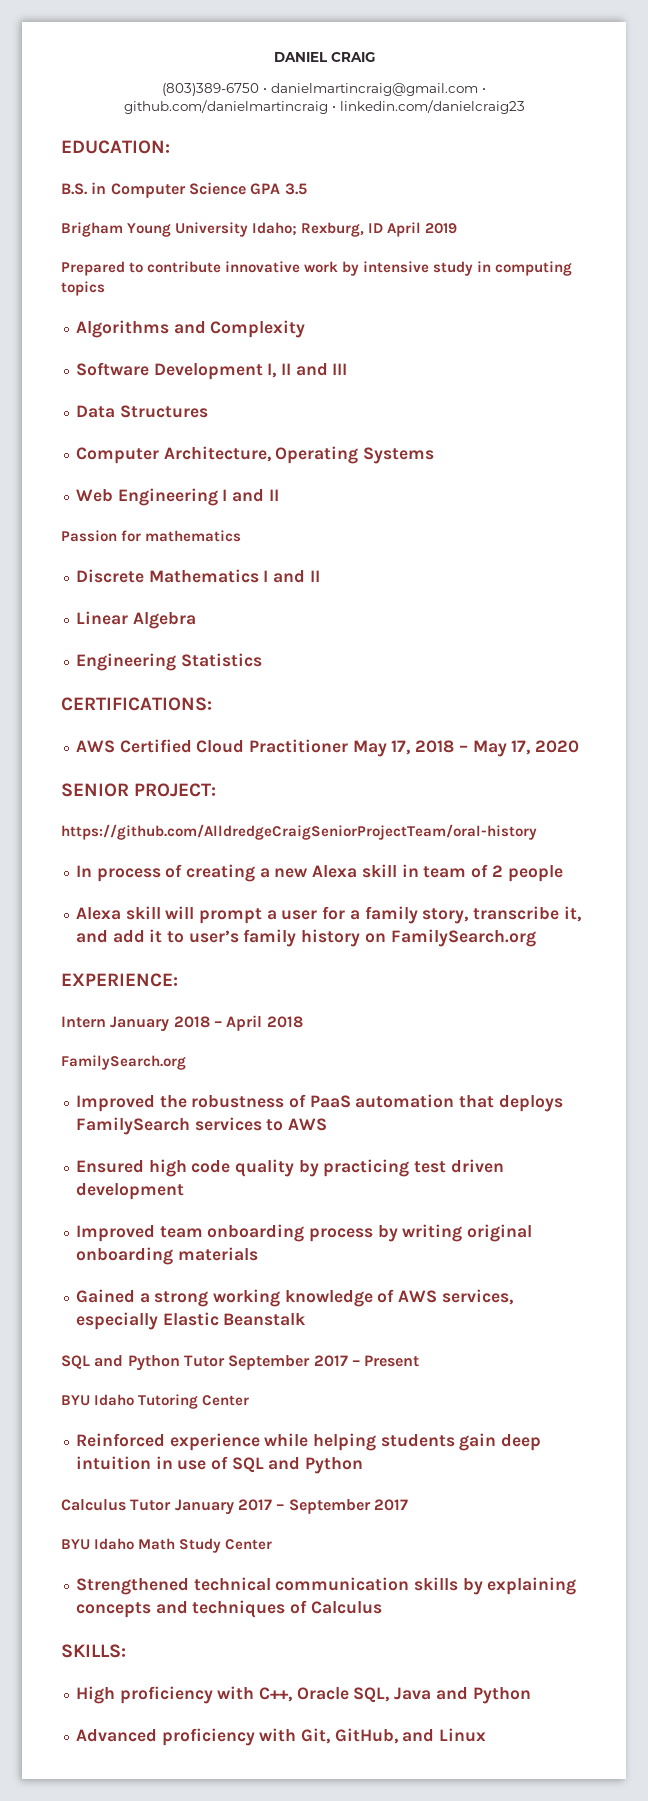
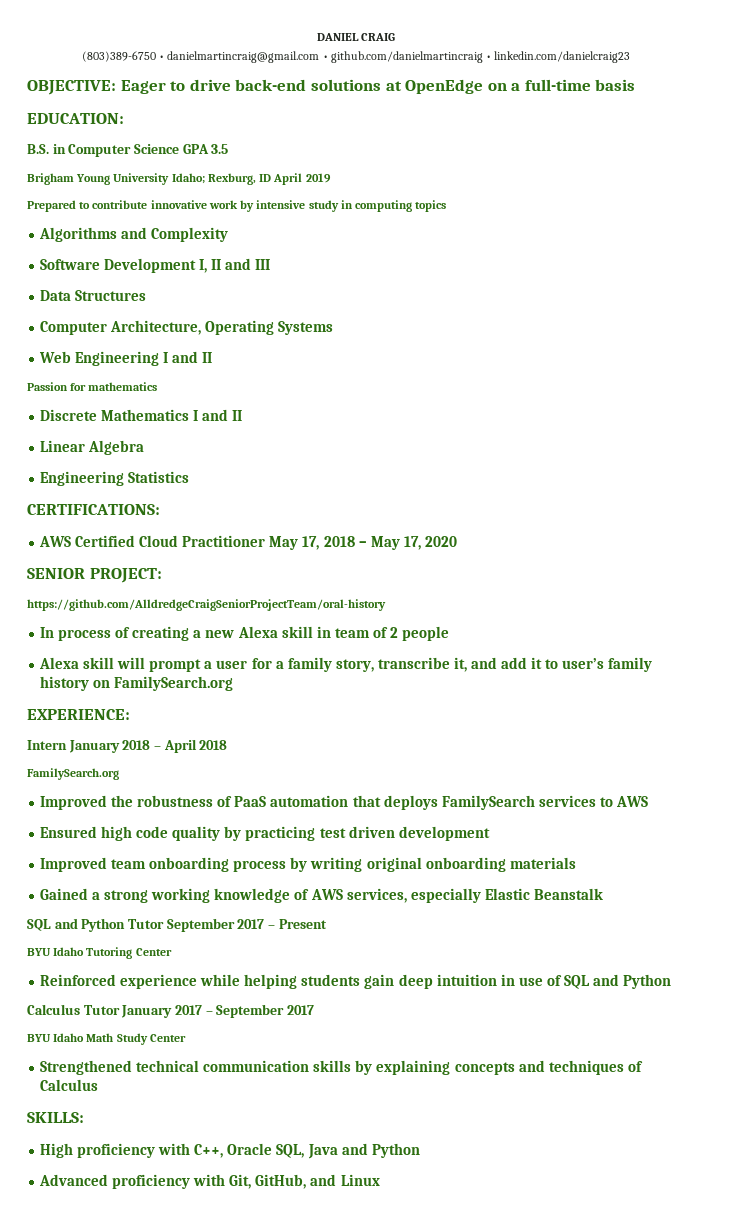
+ OBJECTIVE: Eager to drive back-end solutions at OpenEdge on a full-time basis

